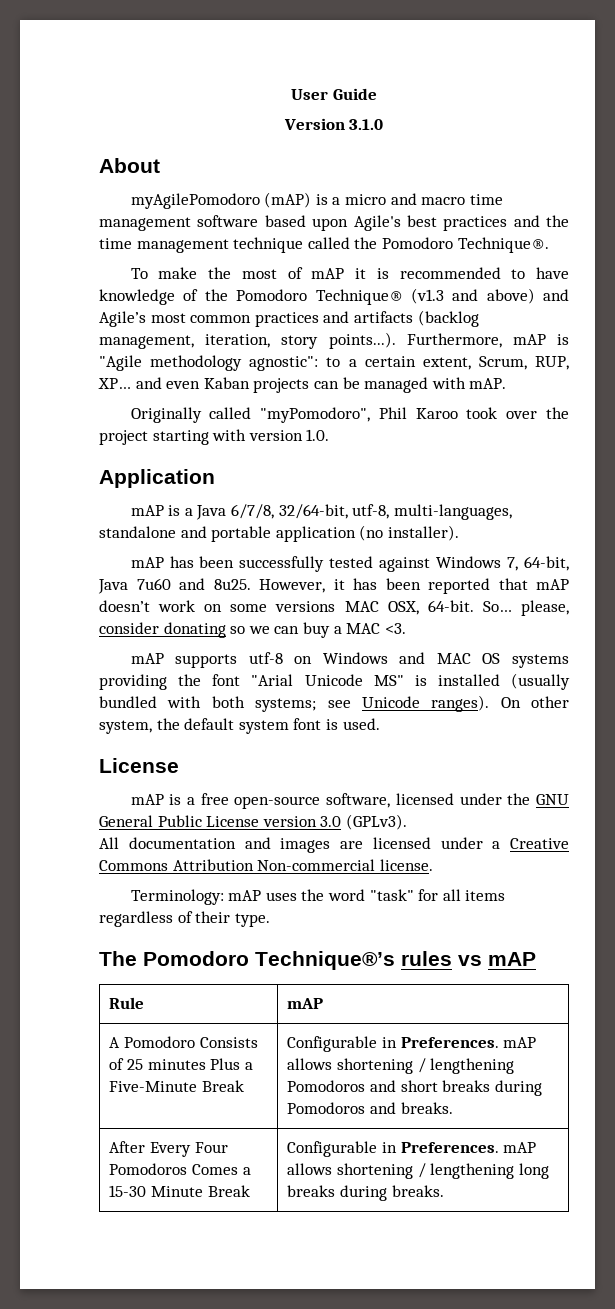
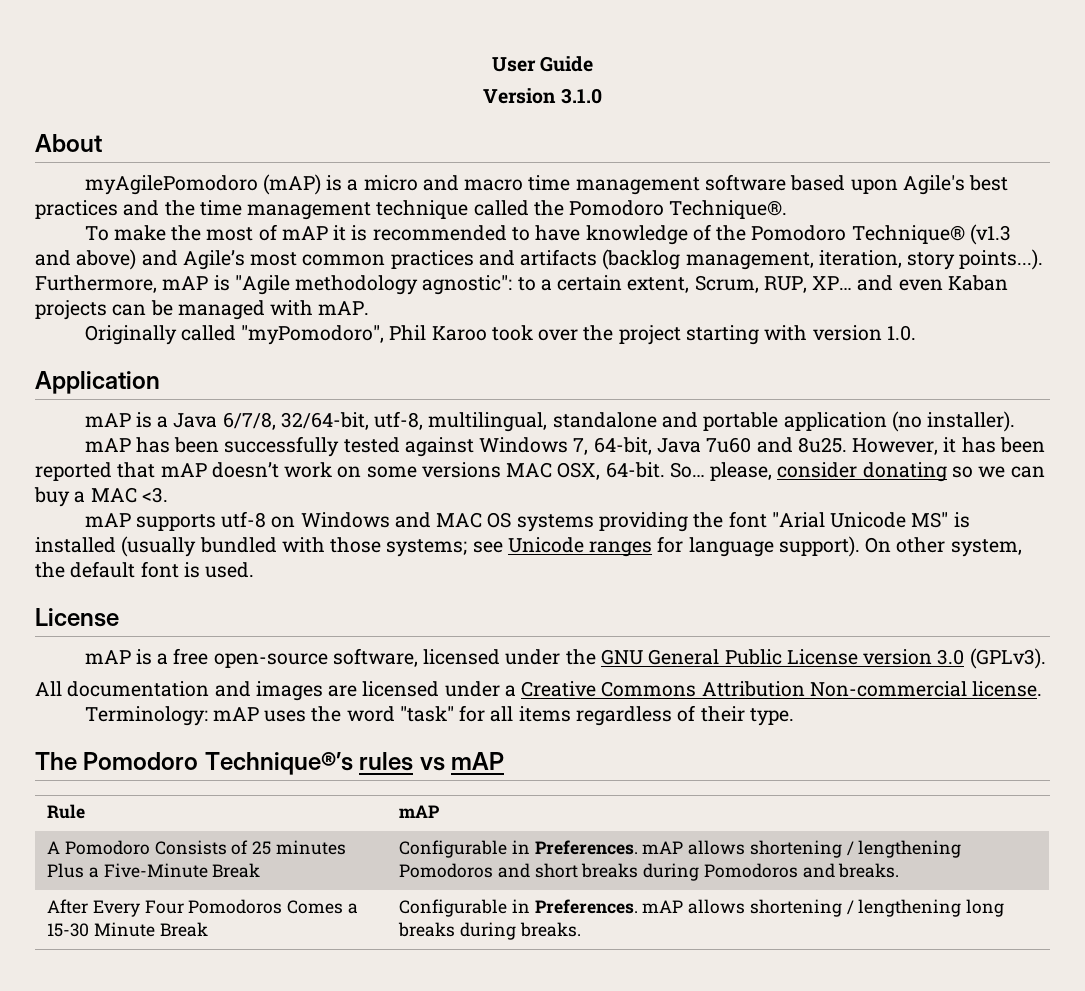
- mAP is a Java 6/7/8, 32/64-bit, utf-8, multi-languages, standalone and portable application (no installer).
+ mAP is a Java 6/7/8, 32/64-bit, utf-8, multilingual, standalone and portable application (no installer).
- mAP supports utf-8 on Windows and MAC OS systems providing the font "Arial Unicode MS" is installed (usually bundled with both systems; see Unicode ranges).
+ mAP supports utf-8 on Windows and MAC OS systems providing the font "Arial Unicode MS" is installed (usually bundled with those systems; see Unicode ranges for language support).
- On other system, the default system font is used.
+ On other system, the default font is used.

